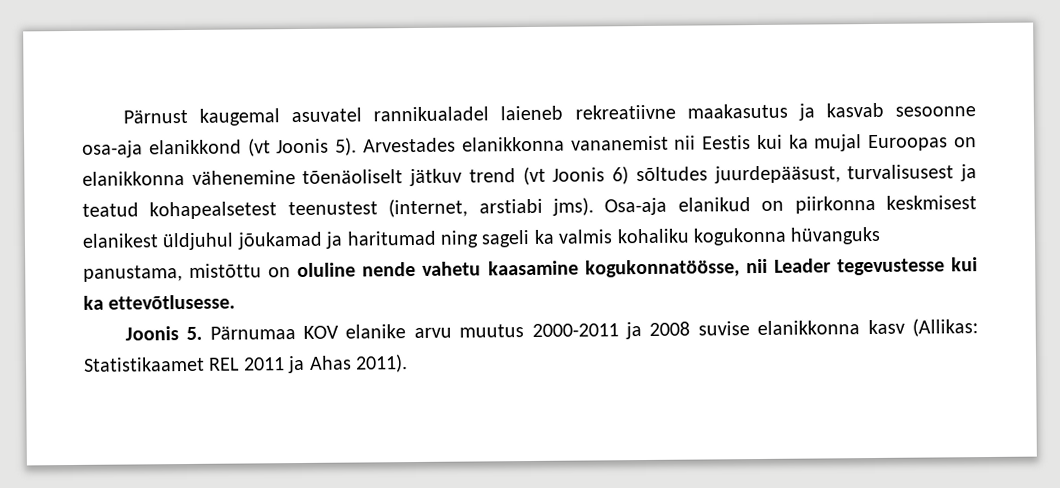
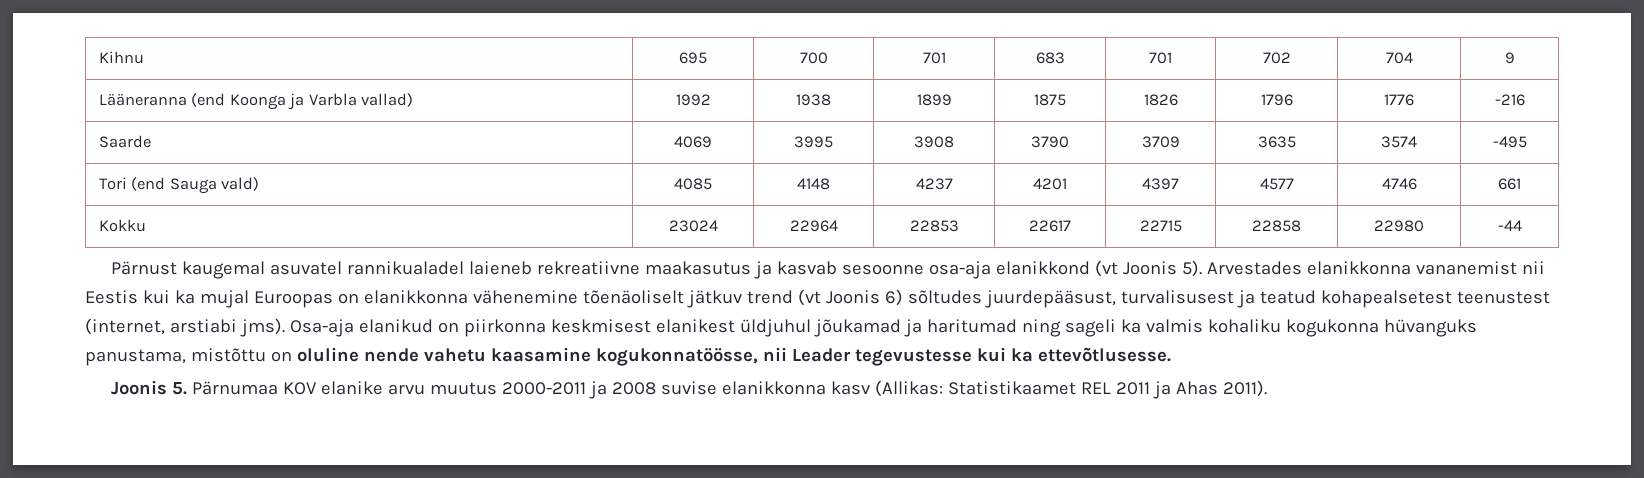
+ Kihnu | 695 | 700 | 701 | 683 | 701 | 702 | 704 | 9
+ Lääneranna (end Koonga ja Varbla vallad) | 1992 | 1938 | 1899 | 1875 | 1826 | 1796 | 1776 | -216
+ Saarde | 4069 | 3995 | 3908 | 3790 | 3709 | 3635 | 3574 | -495
+ Tori (end Sauga vald) | 4085 | 4148 | 4237 | 4201 | 4397 | 4577 | 4746 | 661
+ Kokku | 23024 | 22964 | 22853 | 22617 | 22715 | 22858 | 22980 | -44

